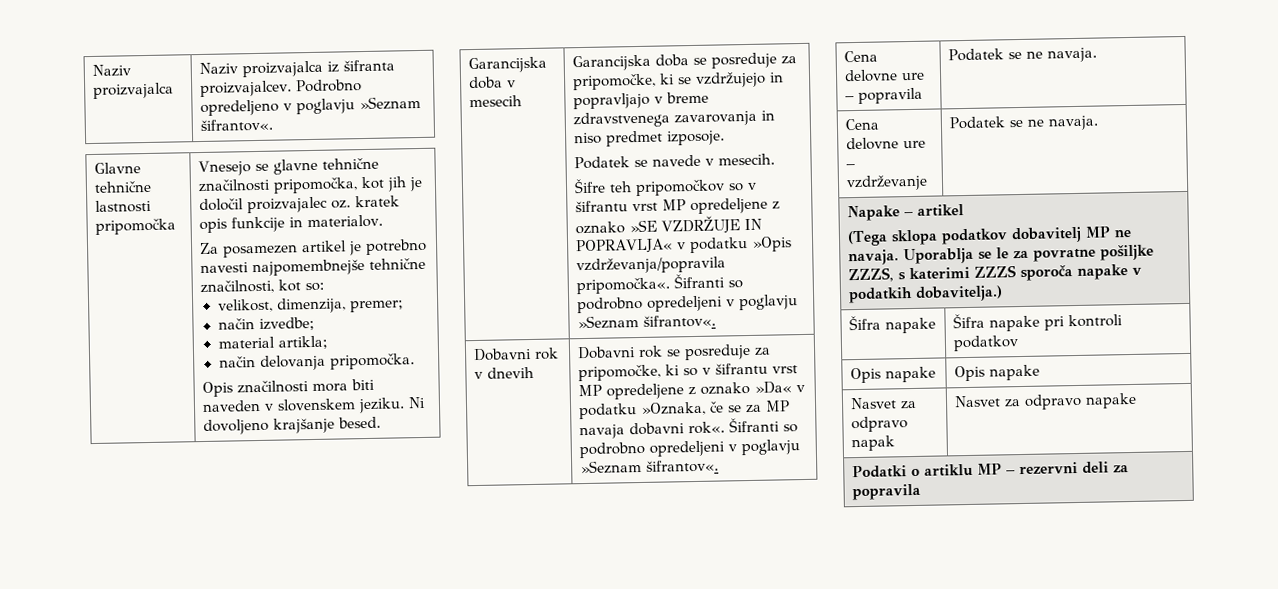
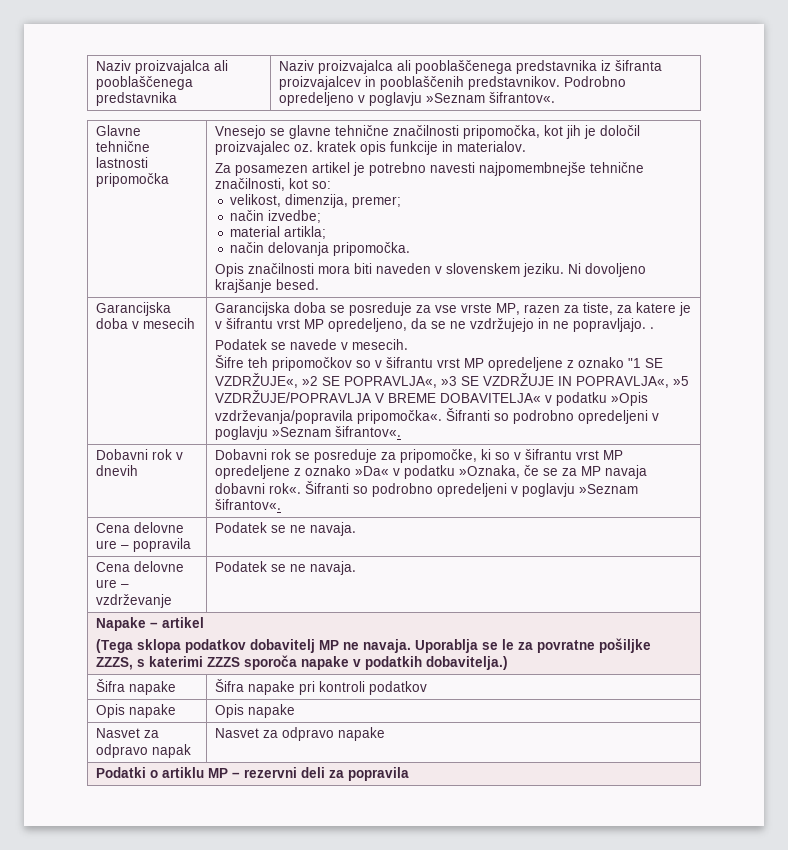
- Naziv proizvajalca | Naziv proizvajalca iz šifranta proizvajalcev. Podrobno opredeljeno v poglavju »Seznam šifrantov«.
+ Naziv proizvajalca ali pooblaščenega predstavnika | Naziv proizvajalca ali pooblaščenega predstavnika iz šifranta proizvajalcev in pooblaščenih predstavnikov. Podrobno opredeljeno v poglavju »Seznam šifrantov«.
- Garancijska doba se posreduje za pripomočke, ki se vzdržujejo in popravljajo v breme zdravstvenega zavarovanja in niso predmet izposoje.
+ Garancijska doba se posreduje za vse vrste MP, razen za tiste, za katere je v šifrantu vrst MP opredeljeno, da se ne vzdržujejo in ne popravljajo. .
- Šifre teh pripomočkov so v šifrantu vrst MP opredeljene z oznako »SE VZDRŽUJE IN POPRAVLJA« v podatku »Opis vzdrževanja/popravila pripomočka«.
+ Šifre teh pripomočkov so v šifrantu vrst MP opredeljene z oznako "1 SE VZDRŽUJE«, »2 SE POPRAVLJA«, »3 SE VZDRŽUJE IN POPRAVLJA«, »5 VZDRŽUJE/POPRAVLJA V BREME DOBAVITELJA« v podatku »Opis vzdrževanja/popravila pripomočka«.

